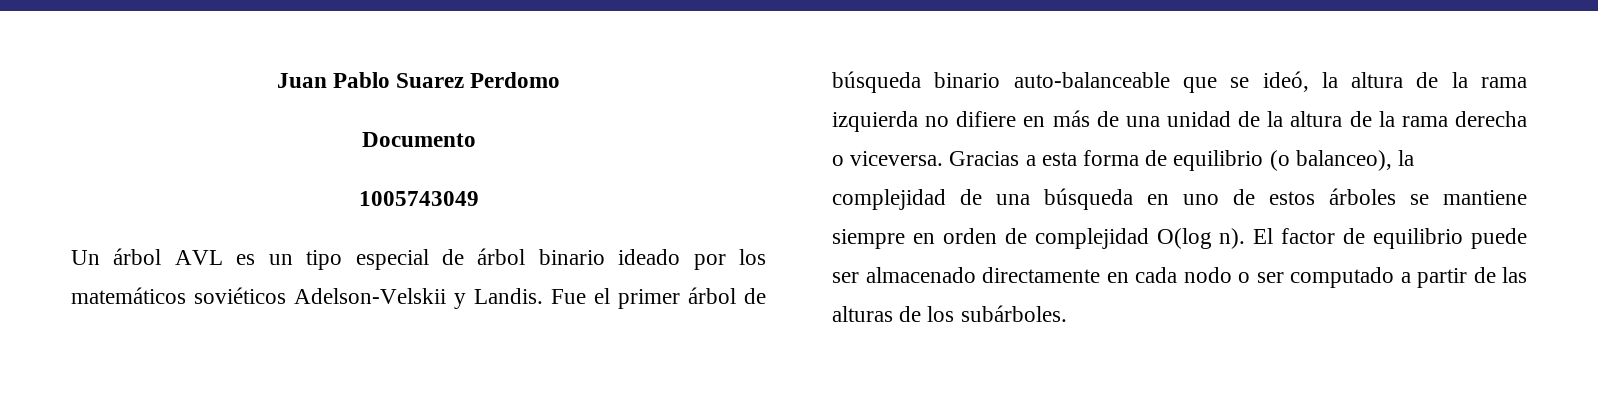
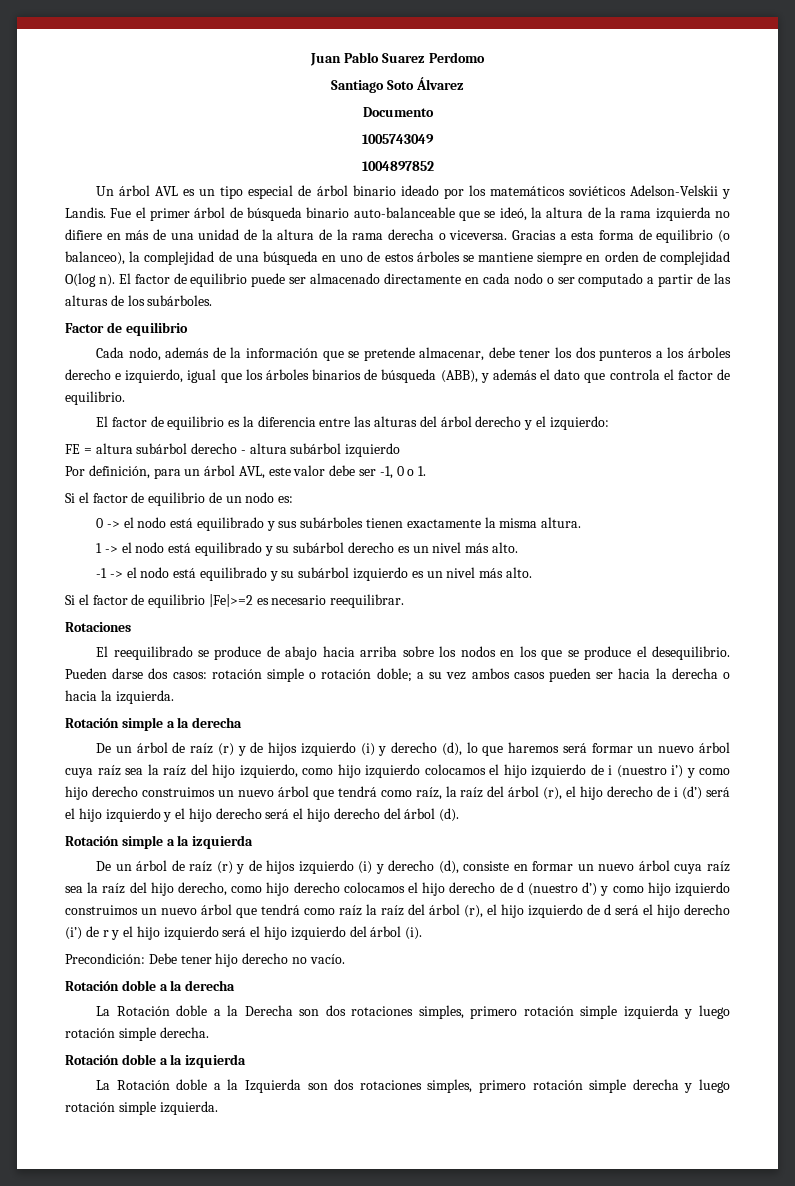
+ Santiago Soto Álvarez
+ 1004897852
+ Factor de equilibrio
+ Cada nodo, además de la información que se pretende almacenar, debe tener los dos punteros a los árboles derecho e izquierdo, igual que los árboles binarios de búsqueda (ABB), y además el dato que controla el factor de equilibrio.
+ El factor de equilibrio es la diferencia entre las alturas del árbol derecho y el izquierdo:
+ FE = altura subárbol derecho - altura subárbol izquierdo
+ Por definición, para un árbol AVL, este valor debe ser -1, 0 o 1.
+ Si el factor de equilibrio de un nodo es:
+ 0 -> el nodo está equilibrado y sus subárboles tienen exactamente la misma altura.
+ 1 -> el nodo está equilibrado y su subárbol derecho es un nivel más alto.
+ -1 -> el nodo está equilibrado y su subárbol izquierdo es un nivel más alto.
+ Si el factor de equilibrio |Fe|>=2 es necesario reequilibrar.
+ Rotaciones
+ El reequilibrado se produce de abajo hacia arriba sobre los nodos en los que se produce el desequilibrio. Pueden darse dos casos: rotación simple o rotación doble; a su vez ambos casos pueden ser hacia la derecha o hacia la izquierda.
+ Rotación simple a la derecha
+ De un árbol de raíz (r) y de hijos izquierdo (i) y derecho (d), lo que haremos será formar un nuevo árbol cuya raíz sea la raíz del hijo izquierdo, como hijo izquierdo colocamos el hijo izquierdo de i (nuestro i’) y como hijo derecho construimos un nuevo árbol que tendrá como raíz, la raíz del árbol (r), el hijo derecho de i (d’) será el hijo izquierdo y el hijo derecho será el hijo derecho del árbol (d).
+ Rotación simple a la izquierda
+ De un árbol de raíz (r) y de hijos izquierdo (i) y derecho (d), consiste en formar un nuevo árbol cuya raíz sea la raíz del hijo derecho, como hijo derecho colocamos el hijo derecho de d (nuestro d’) y como hijo izquierdo construimos un nuevo árbol que tendrá como raíz la raíz del árbol (r), el hijo izquierdo de d será el hijo derecho (i’) de r y el hijo izquierdo será el hijo izquierdo del árbol (i).
+ Precondición: Debe tener hijo derecho no vacío.
+ Rotación doble a la derecha
+ La Rotación doble a la Derecha son dos rotaciones simples, primero rotación simple izquierda y luego rotación simple derecha.
+ Rotación doble a la izquierda
+ La Rotación doble a la Izquierda son dos rotaciones simples, primero rotación simple derecha y luego rotación simple izquierda.

